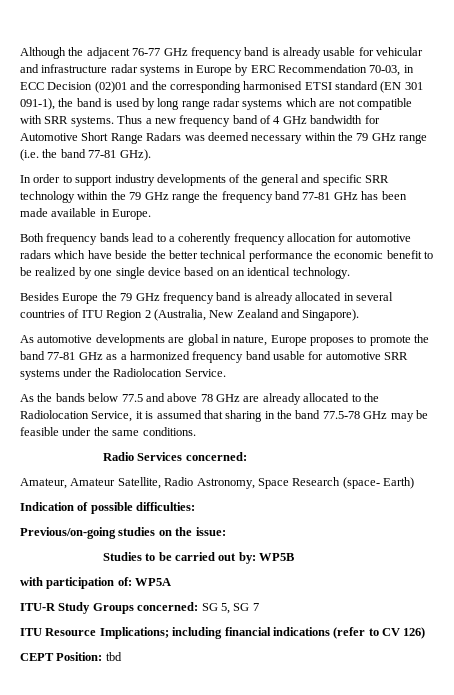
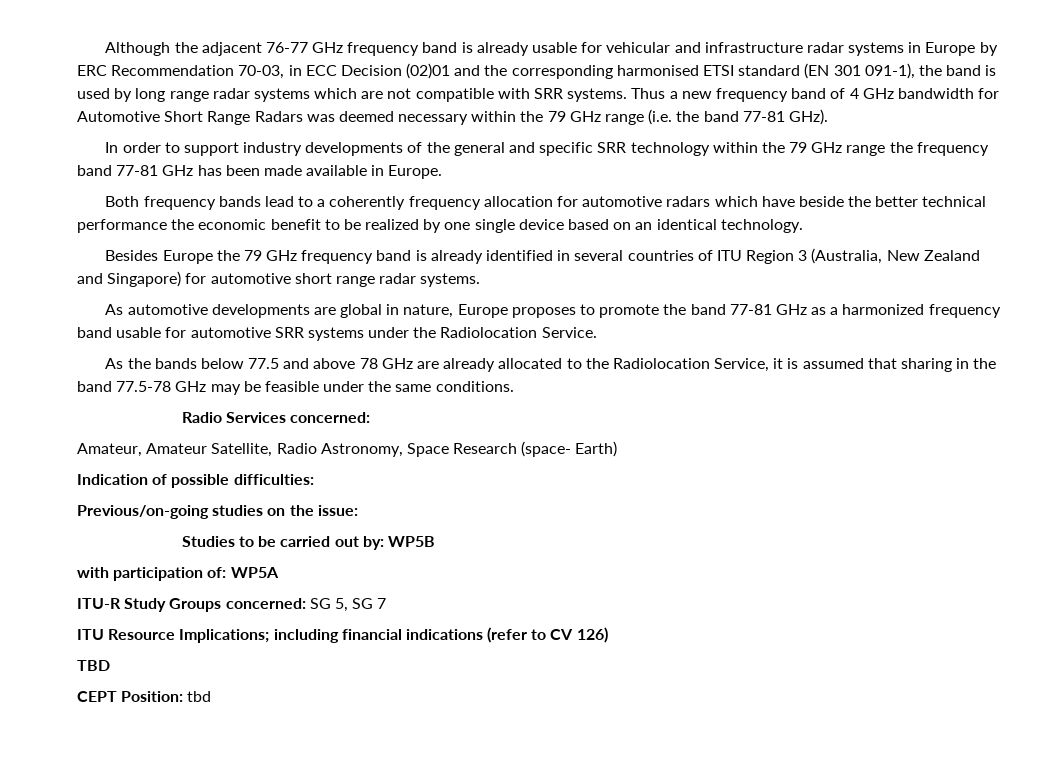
- Besides Europe the 79 GHz frequency band is already allocated in several countries of ITU Region 2 (Australia, New Zealand and Singapore).
+ Besides Europe the 79 GHz frequency band is already identified in several countries of ITU Region 3 (Australia, New Zealand and Singapore) for automotive short range radar systems.
+ TBD

